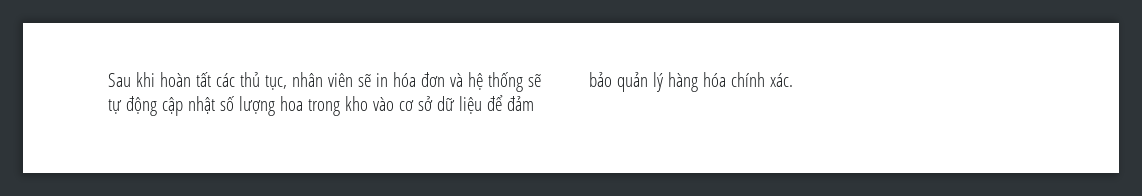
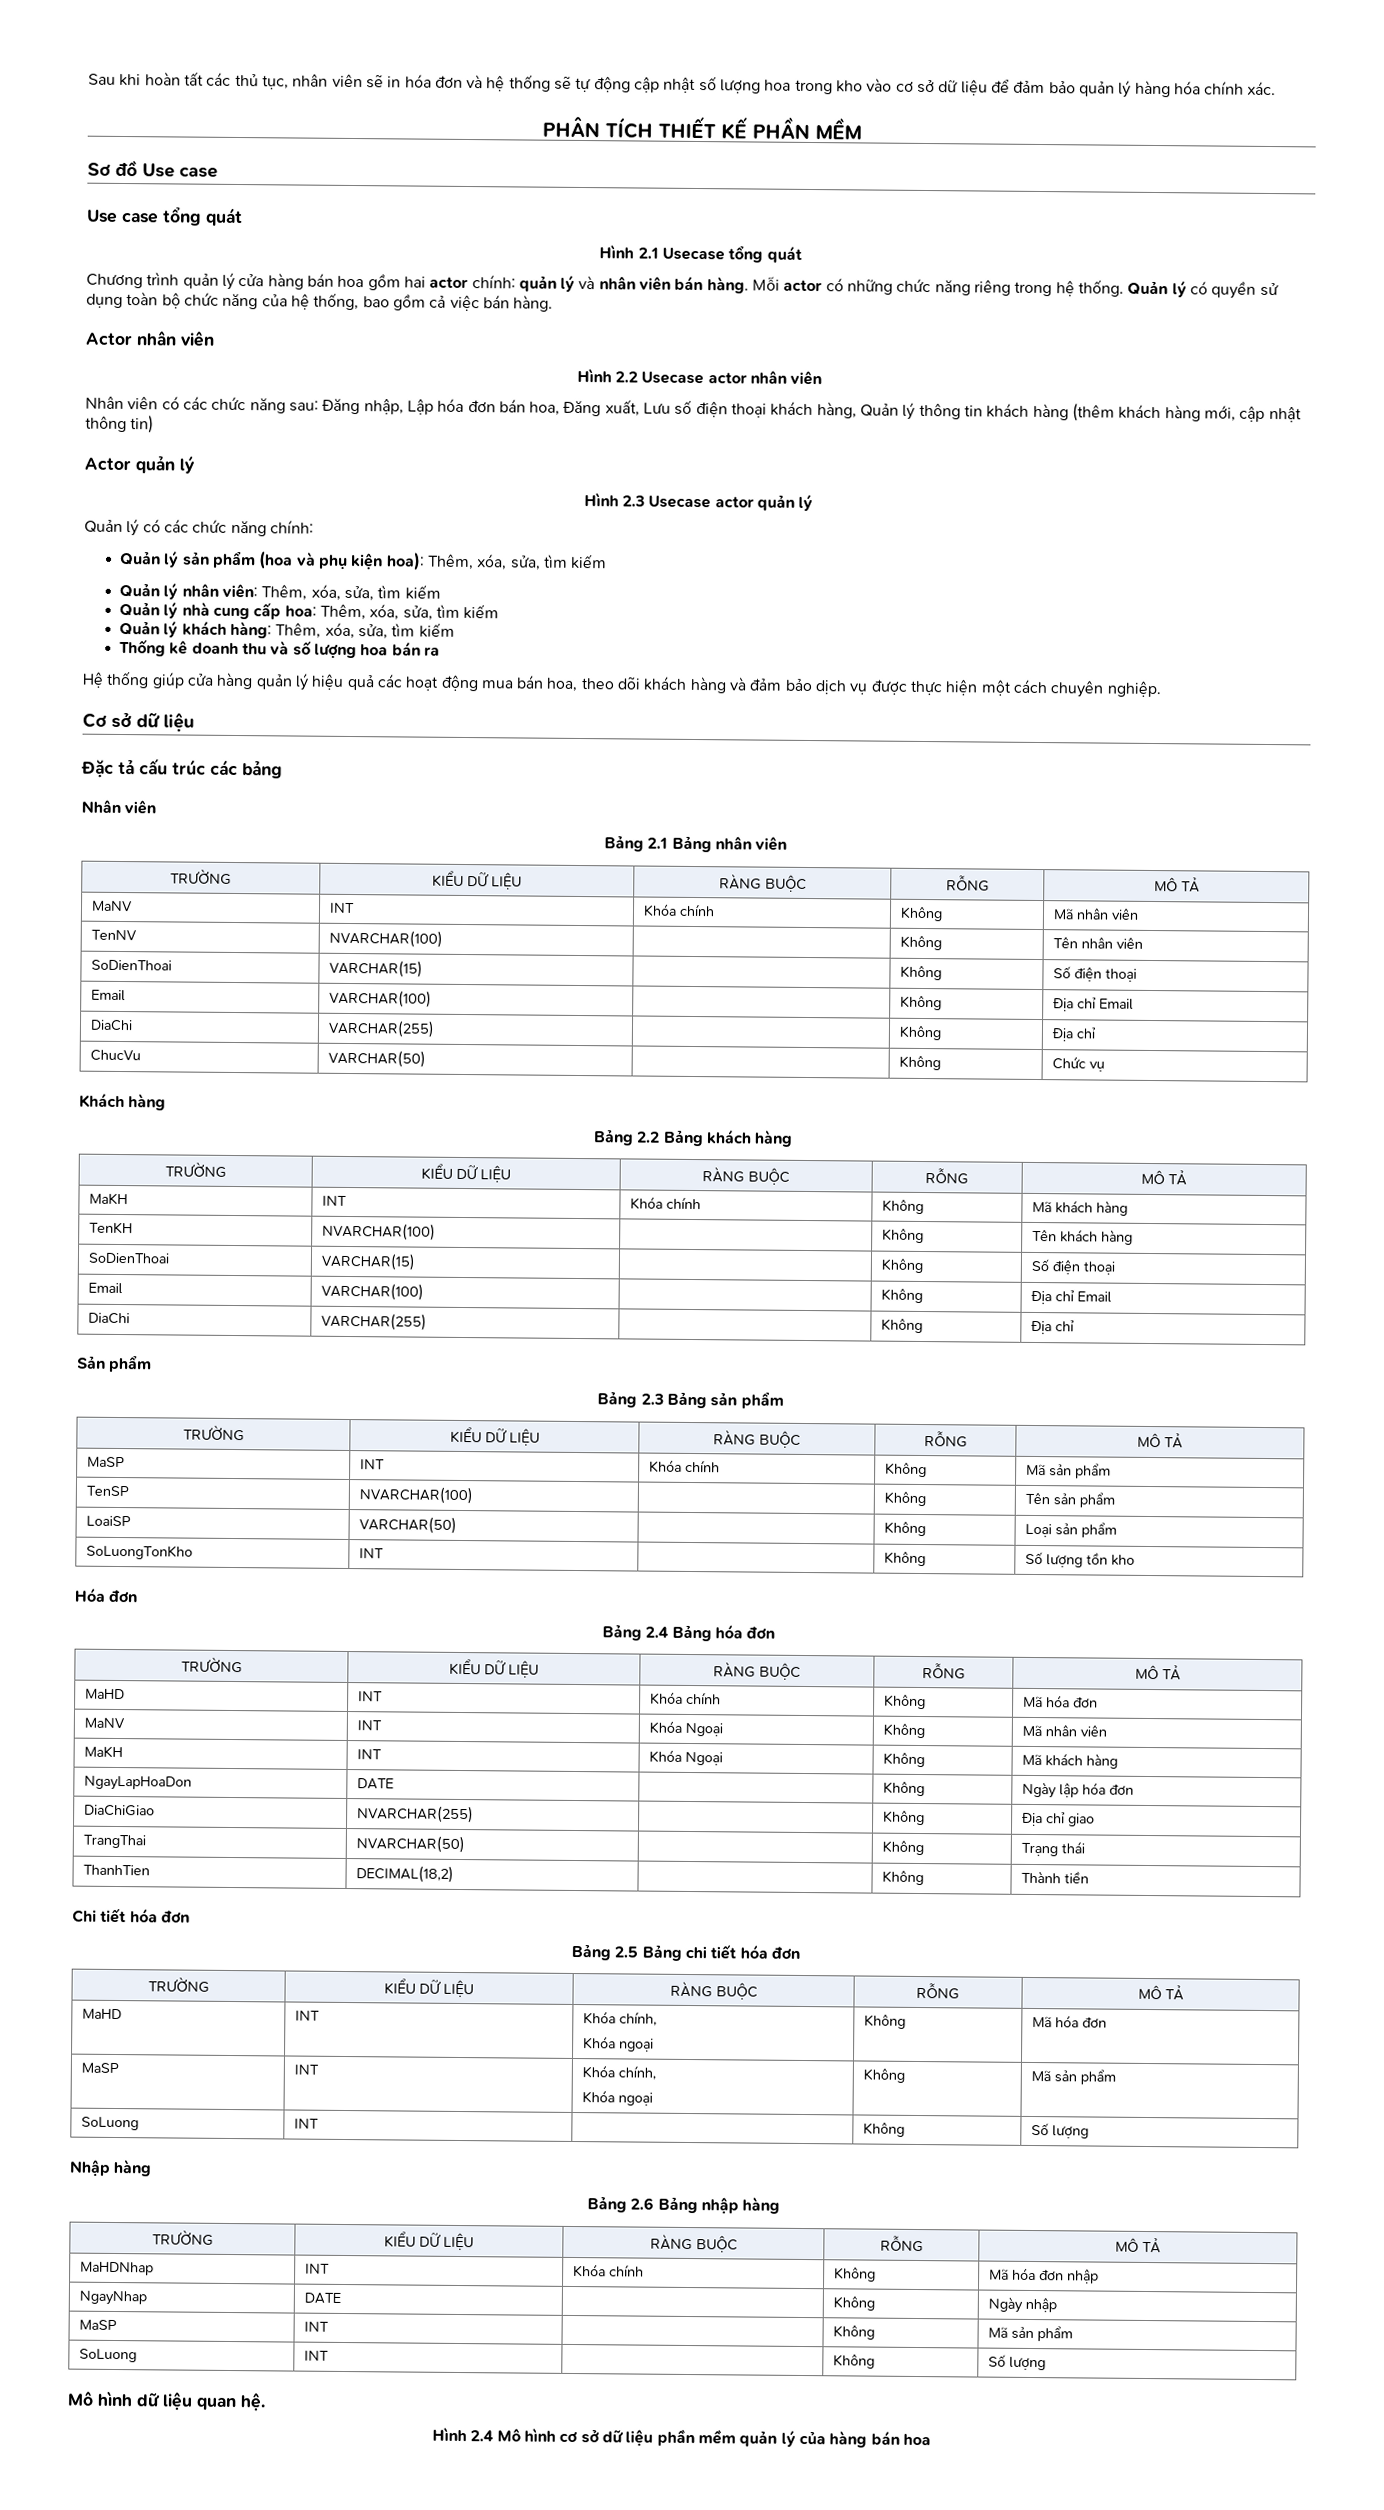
+ PHÂN TÍCH THIẾT KẾ PHẦN MỀM
+ Sơ đồ Use case
+ Use case tổng quát
+ Hình 2.1 Usecase tổng quát
+ Chương trình quản lý cửa hàng bán hoa gồm hai actor chính: quản lý và nhân viên bán hàng. Mỗi actor có những chức năng riêng trong hệ thống. Quản lý có quyền sử dụng toàn bộ chức năng của hệ thống, bao gồm cả việc bán hàng.
+ Actor nhân viên
+ Hình 2.2 Usecase actor nhân viên
+ Nhân viên có các chức năng sau: Đăng nhập, Lập hóa đơn bán hoa, Đăng xuất, Lưu số điện thoại khách hàng, Quản lý thông tin khách hàng (thêm khách hàng mới, cập nhật thông tin)
+ Actor quản lý
+ Hình 2.3 Usecase actor quản lý
+ Quản lý có các chức năng chính:
+ Quản lý sản phẩm (hoa và phụ kiện hoa): Thêm, xóa, sửa, tìm kiếm
+ Quản lý nhân viên: Thêm, xóa, sửa, tìm kiếm
+ Quản lý nhà cung cấp hoa: Thêm, xóa, sửa, tìm kiếm
+ Quản lý khách hàng: Thêm, xóa, sửa, tìm kiếm
+ Thống kê doanh thu và số lượng hoa bán ra
+ Hệ thống giúp cửa hàng quản lý hiệu quả các hoạt động mua bán hoa, theo dõi khách hàng và đảm bảo dịch vụ được thực hiện một cách chuyên nghiệp.
+ Cơ sở dữ liệu
+ Đặc tả cấu trúc các bảng
+ Nhân viên
+ Bảng 2.1 Bảng nhân viên
+ TRƯỜNG | KIỂU DỮ LIỆU | RÀNG BUỘC | RỖNG | MÔ TẢ
+ MaNV | INT | Khóa chính | Không | Mã nhân viên
+ TenNV | NVARCHAR(100) | | Không | Tên nhân viên
+ SoDienThoai | VARCHAR(15) | | Không | Số điện thoại
+ Email | VARCHAR(100) | | Không | Địa chỉ Email
+ DiaChi | VARCHAR(255) | | Không | Địa chỉ
+ ChucVu | VARCHAR(50) | | Không | Chức vụ
+ Khách hàng
+ Bảng 2.2 Bảng khách hàng
+ TRƯỜNG | KIỂU DỮ LIỆU | RÀNG BUỘC | RỖNG | MÔ TẢ
+ MaKH | INT | Khóa chính | Không | Mã khách hàng
+ TenKH | NVARCHAR(100) | | Không | Tên khách hàng
+ SoDienThoai | VARCHAR(15) | | Không | Số điện thoại
+ Email | VARCHAR(100) | | Không | Địa chỉ Email
+ DiaChi | VARCHAR(255) | | Không | Địa chỉ
+ Sản phẩm
+ Bảng 2.3 Bảng sản phẩm
+ TRƯỜNG | KIỂU DỮ LIỆU | RÀNG BUỘC | RỖNG | MÔ TẢ
+ MaSP | INT | Khóa chính | Không | Mã sản phẩm
+ TenSP | NVARCHAR(100) | | Không | Tên sản phẩm
+ LoaiSP | VARCHAR(50) | | Không | Loại sản phẩm
+ SoLuongTonKho | INT | | Không | Số lượng tồn kho
+ Hóa đơn
+ Bảng 2.4 Bảng hóa đơn
+ TRƯỜNG | KIỂU DỮ LIỆU | RÀNG BUỘC | RỖNG | MÔ TẢ
+ MaHD | INT | Khóa chính | Không | Mã hóa đơn
+ MaNV | INT | Khóa Ngoại | Không | Mã nhân viên
+ MaKH | INT | Khóa Ngoại | Không | Mã khách hàng
+ NgayLapHoaDon | DATE | | Không | Ngày lập hóa đơn
+ DiaChiGiao | NVARCHAR(255) | | Không | Địa chỉ giao
+ TrangThai | NVARCHAR(50) | | Không | Trạng thái
+ ThanhTien | DECIMAL(18,2) | | Không | Thành tiền
+ Chi tiết hóa đơn
+ Bảng 2.5 Bảng chi tiết hóa đơn
+ TRƯỜNG | KIỂU DỮ LIỆU | RÀNG BUỘC | RỖNG | MÔ TẢ
+ MaHD | INT | Khóa chính,
+ Khóa ngoại | Không | Mã hóa đơn
+ MaSP | INT | Khóa chính,
+ Khóa ngoại | Không | Mã sản phẩm
+ SoLuong | INT | | Không | Số lượng
+ Nhập hàng
+ Bảng 2.6 Bảng nhập hàng
+ TRƯỜNG | KIỂU DỮ LIỆU | RÀNG BUỘC | RỖNG | MÔ TẢ
+ MaHDNhap | INT | Khóa chính | Không | Mã hóa đơn nhập
+ NgayNhap | DATE | | Không | Ngày nhập
+ MaSP | INT | | Không | Mã sản phẩm
+ SoLuong | INT | | Không | Số lượng
+ Mô hình dữ liệu quan hệ.
+ Hình 2.4 Mô hình cơ sở dữ liệu phần mềm quản lý của hàng bán hoa

